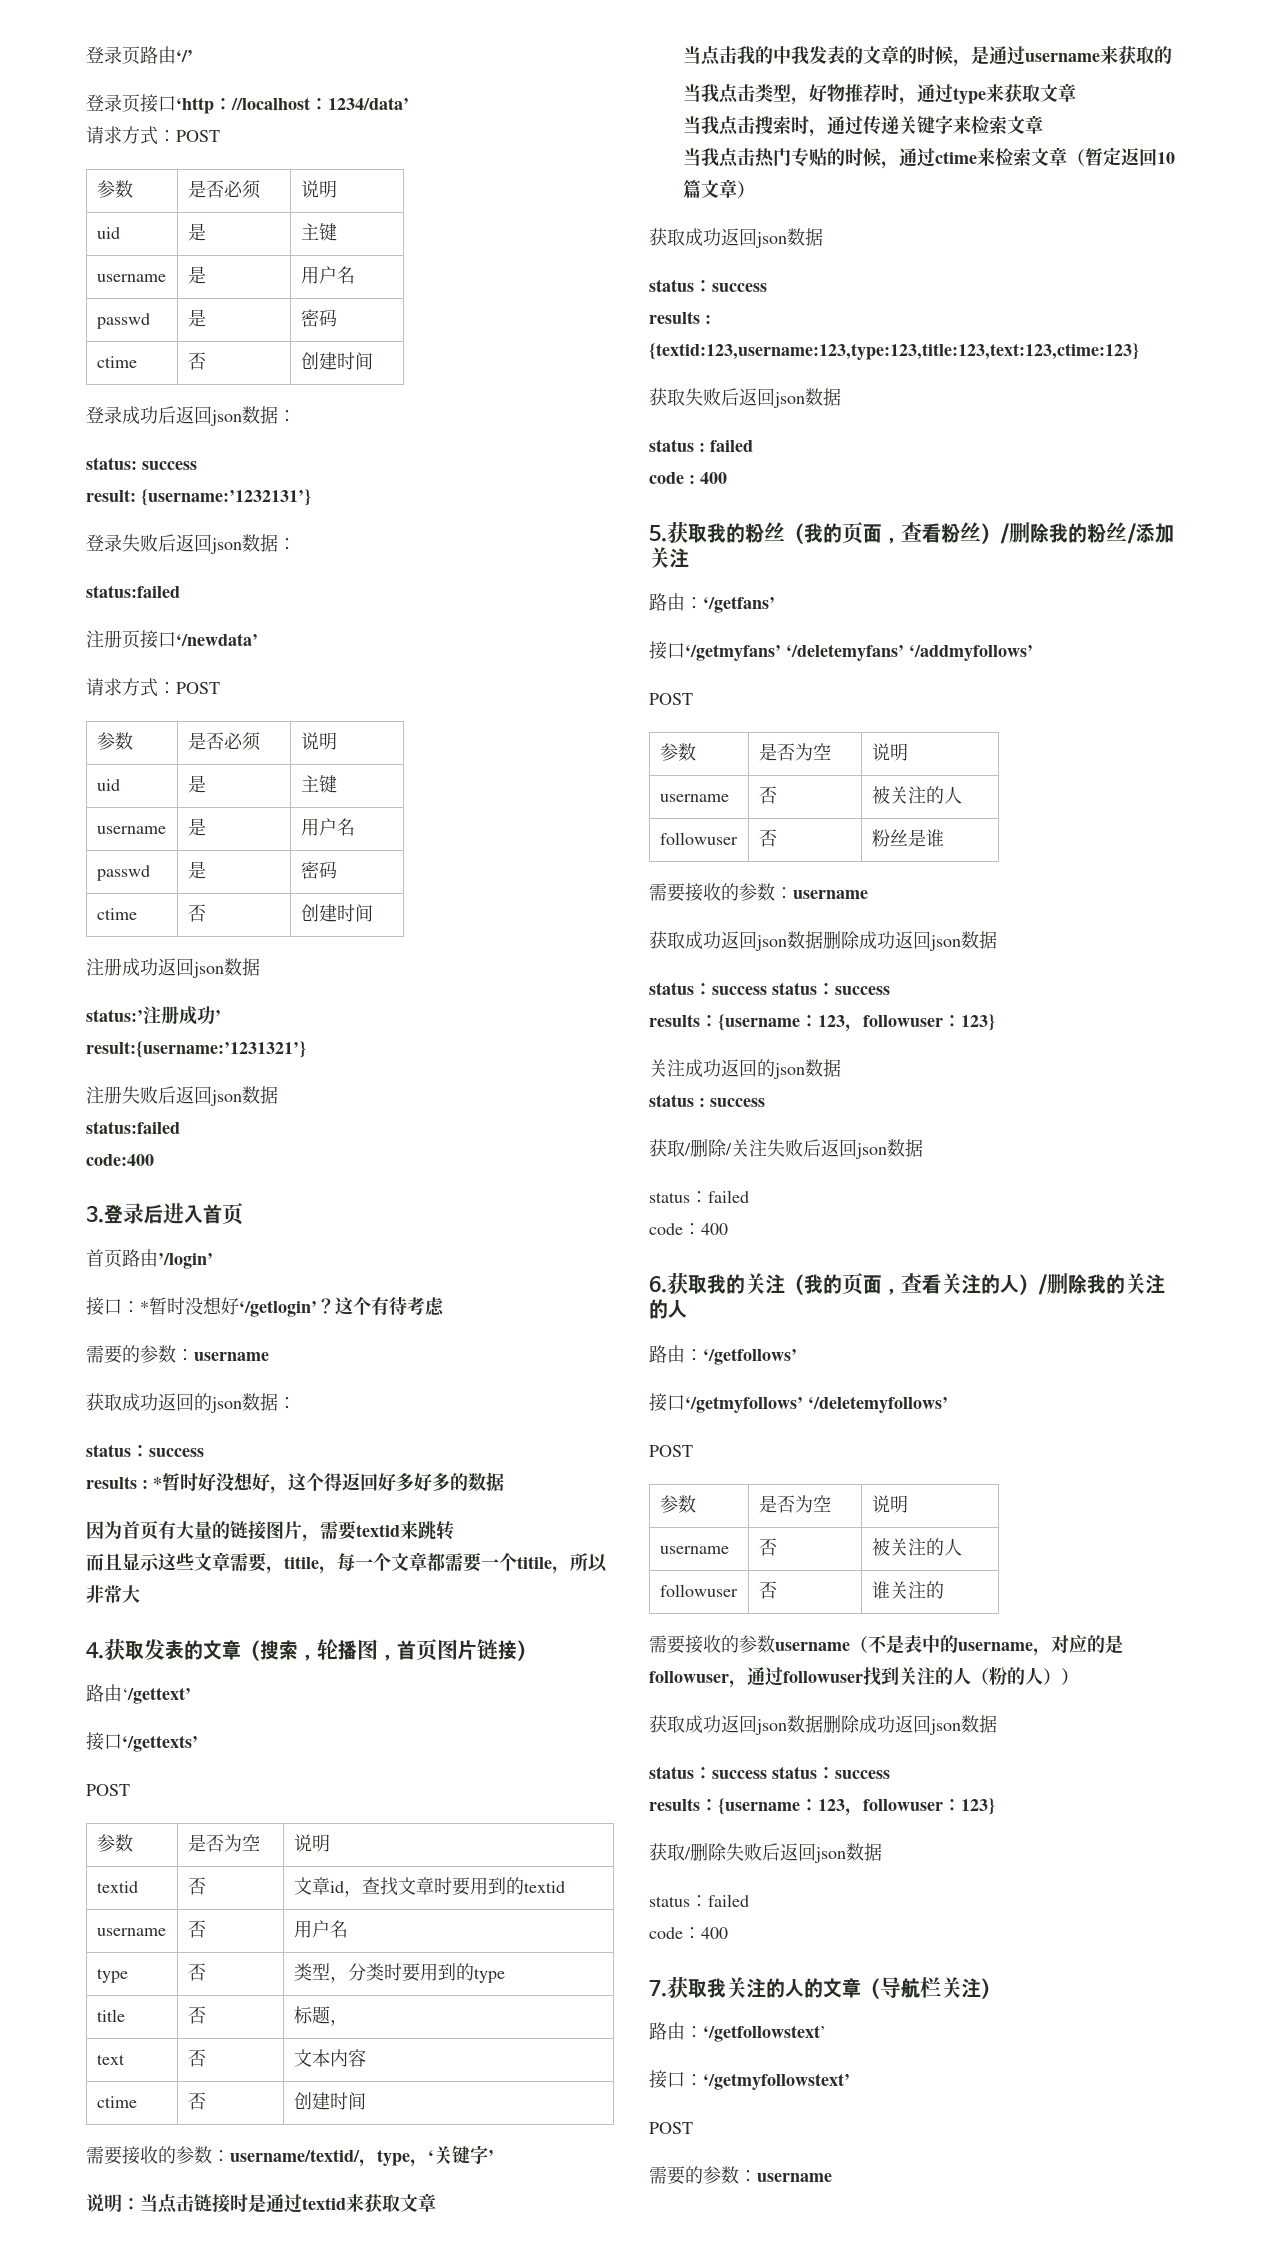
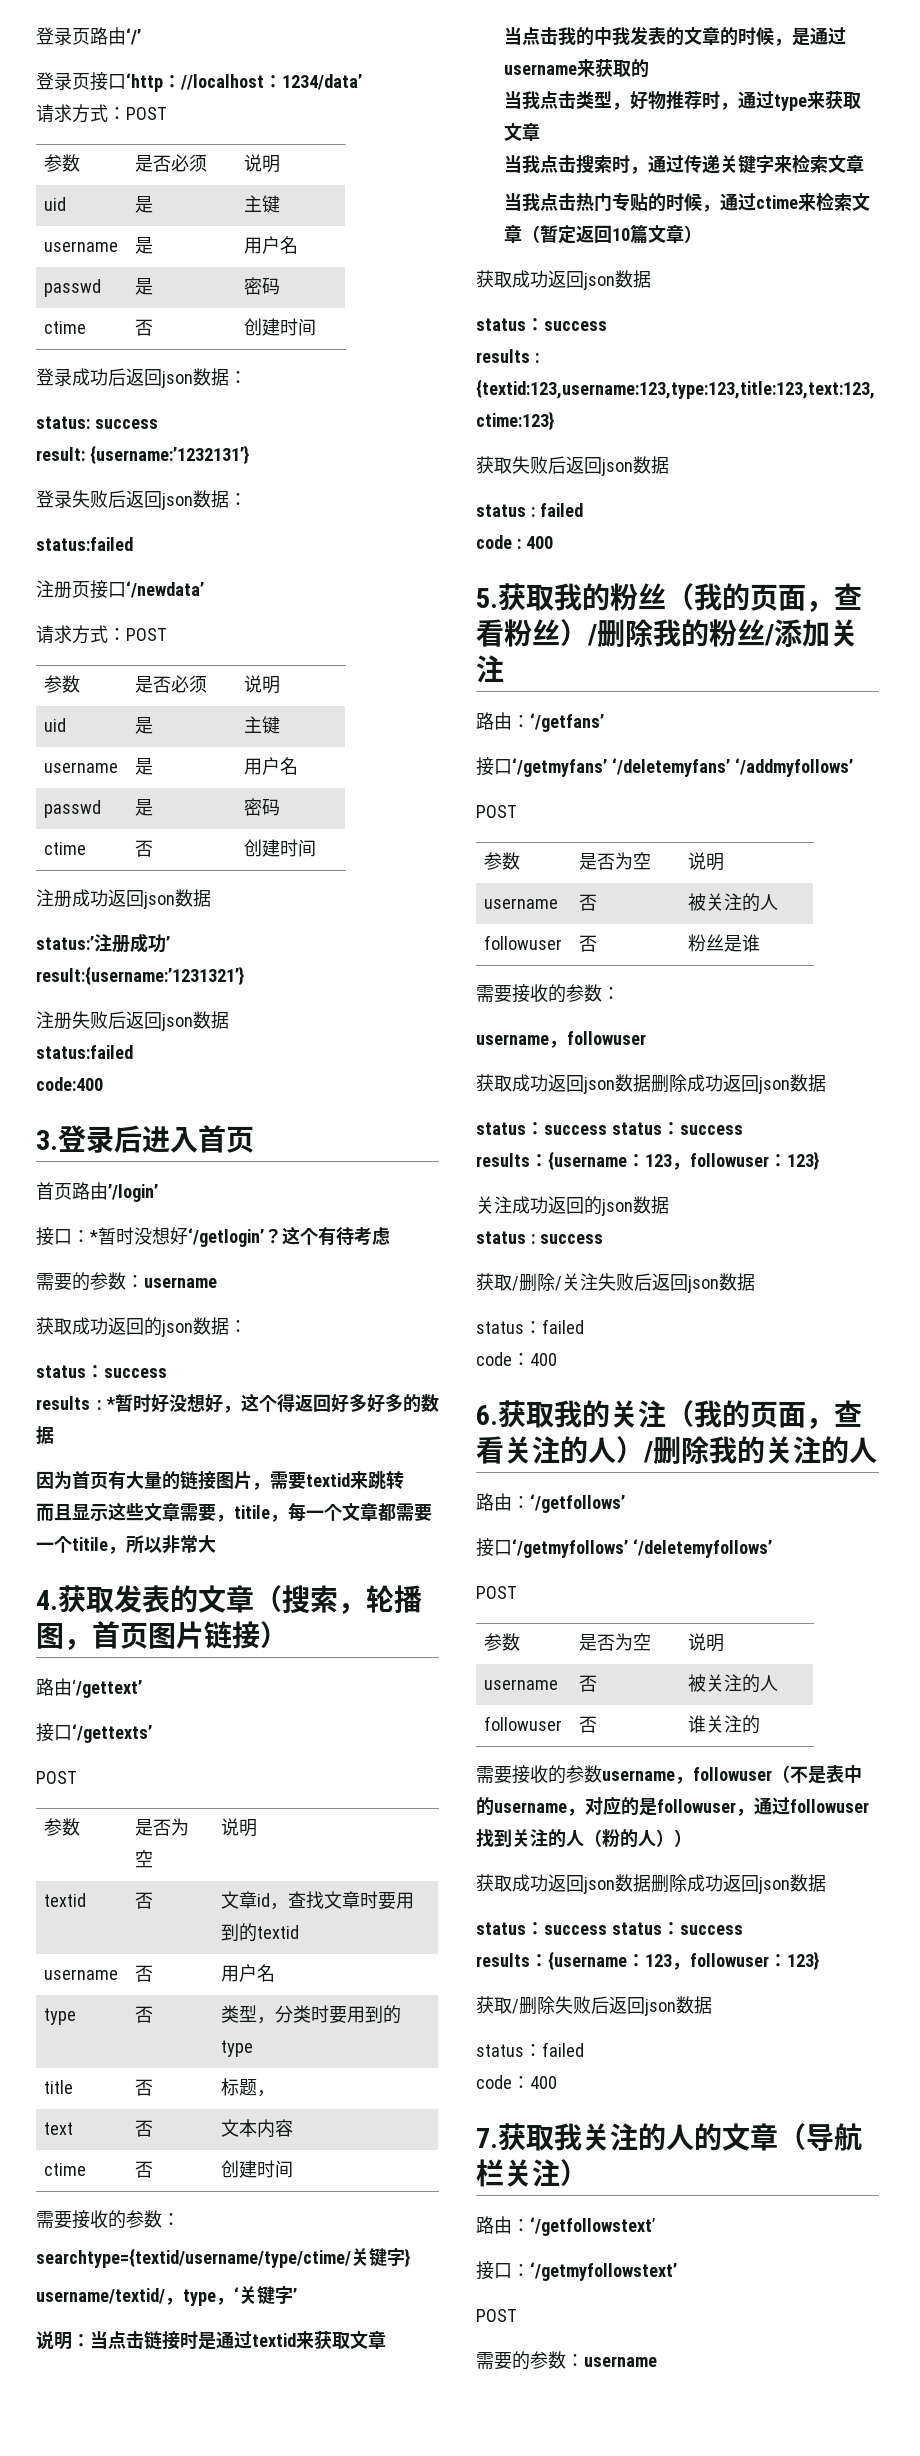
  text | 否 | 文本内容
  ctime | 否 | 创建时间
- 需要接收的参数：username/textid/，type，‘关键字’
+ 需要接收的参数：
+ searchtype={textid/username/type/ctime/关键字}
+ username/textid/，type，‘关键字’
  followuser | 否 | 粉丝是谁
- 需要接收的参数：username
+ 需要接收的参数：
+ username，followuser
- 需要接收的参数username（不是表中的username，对应的是followuser，通过followuser找到关注的人（粉的人））
+ 需要接收的参数username，followuser（不是表中的username，对应的是followuser，通过followuser找到关注的人（粉的人））

